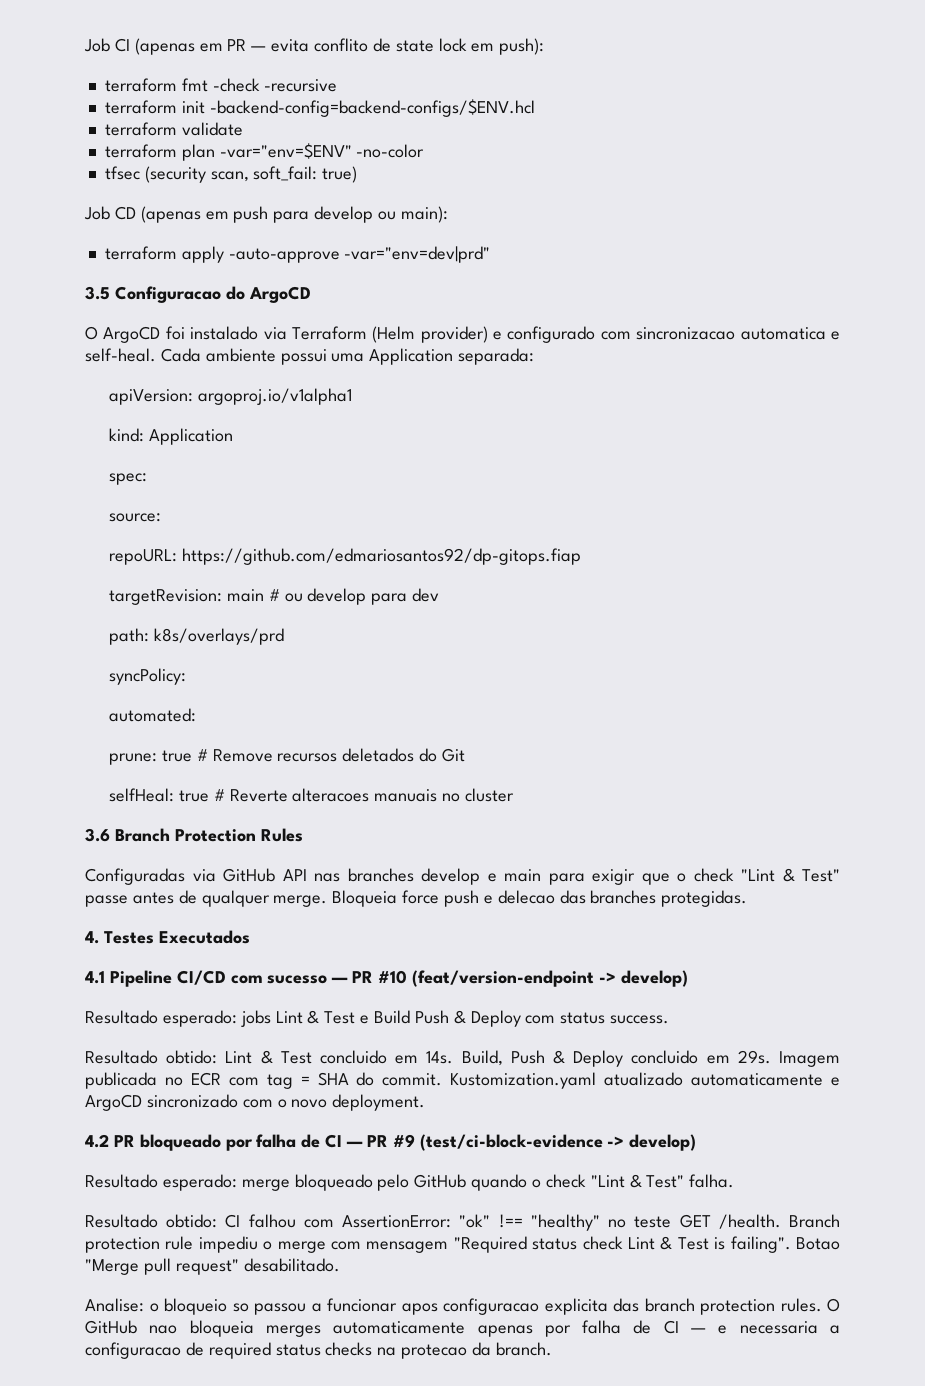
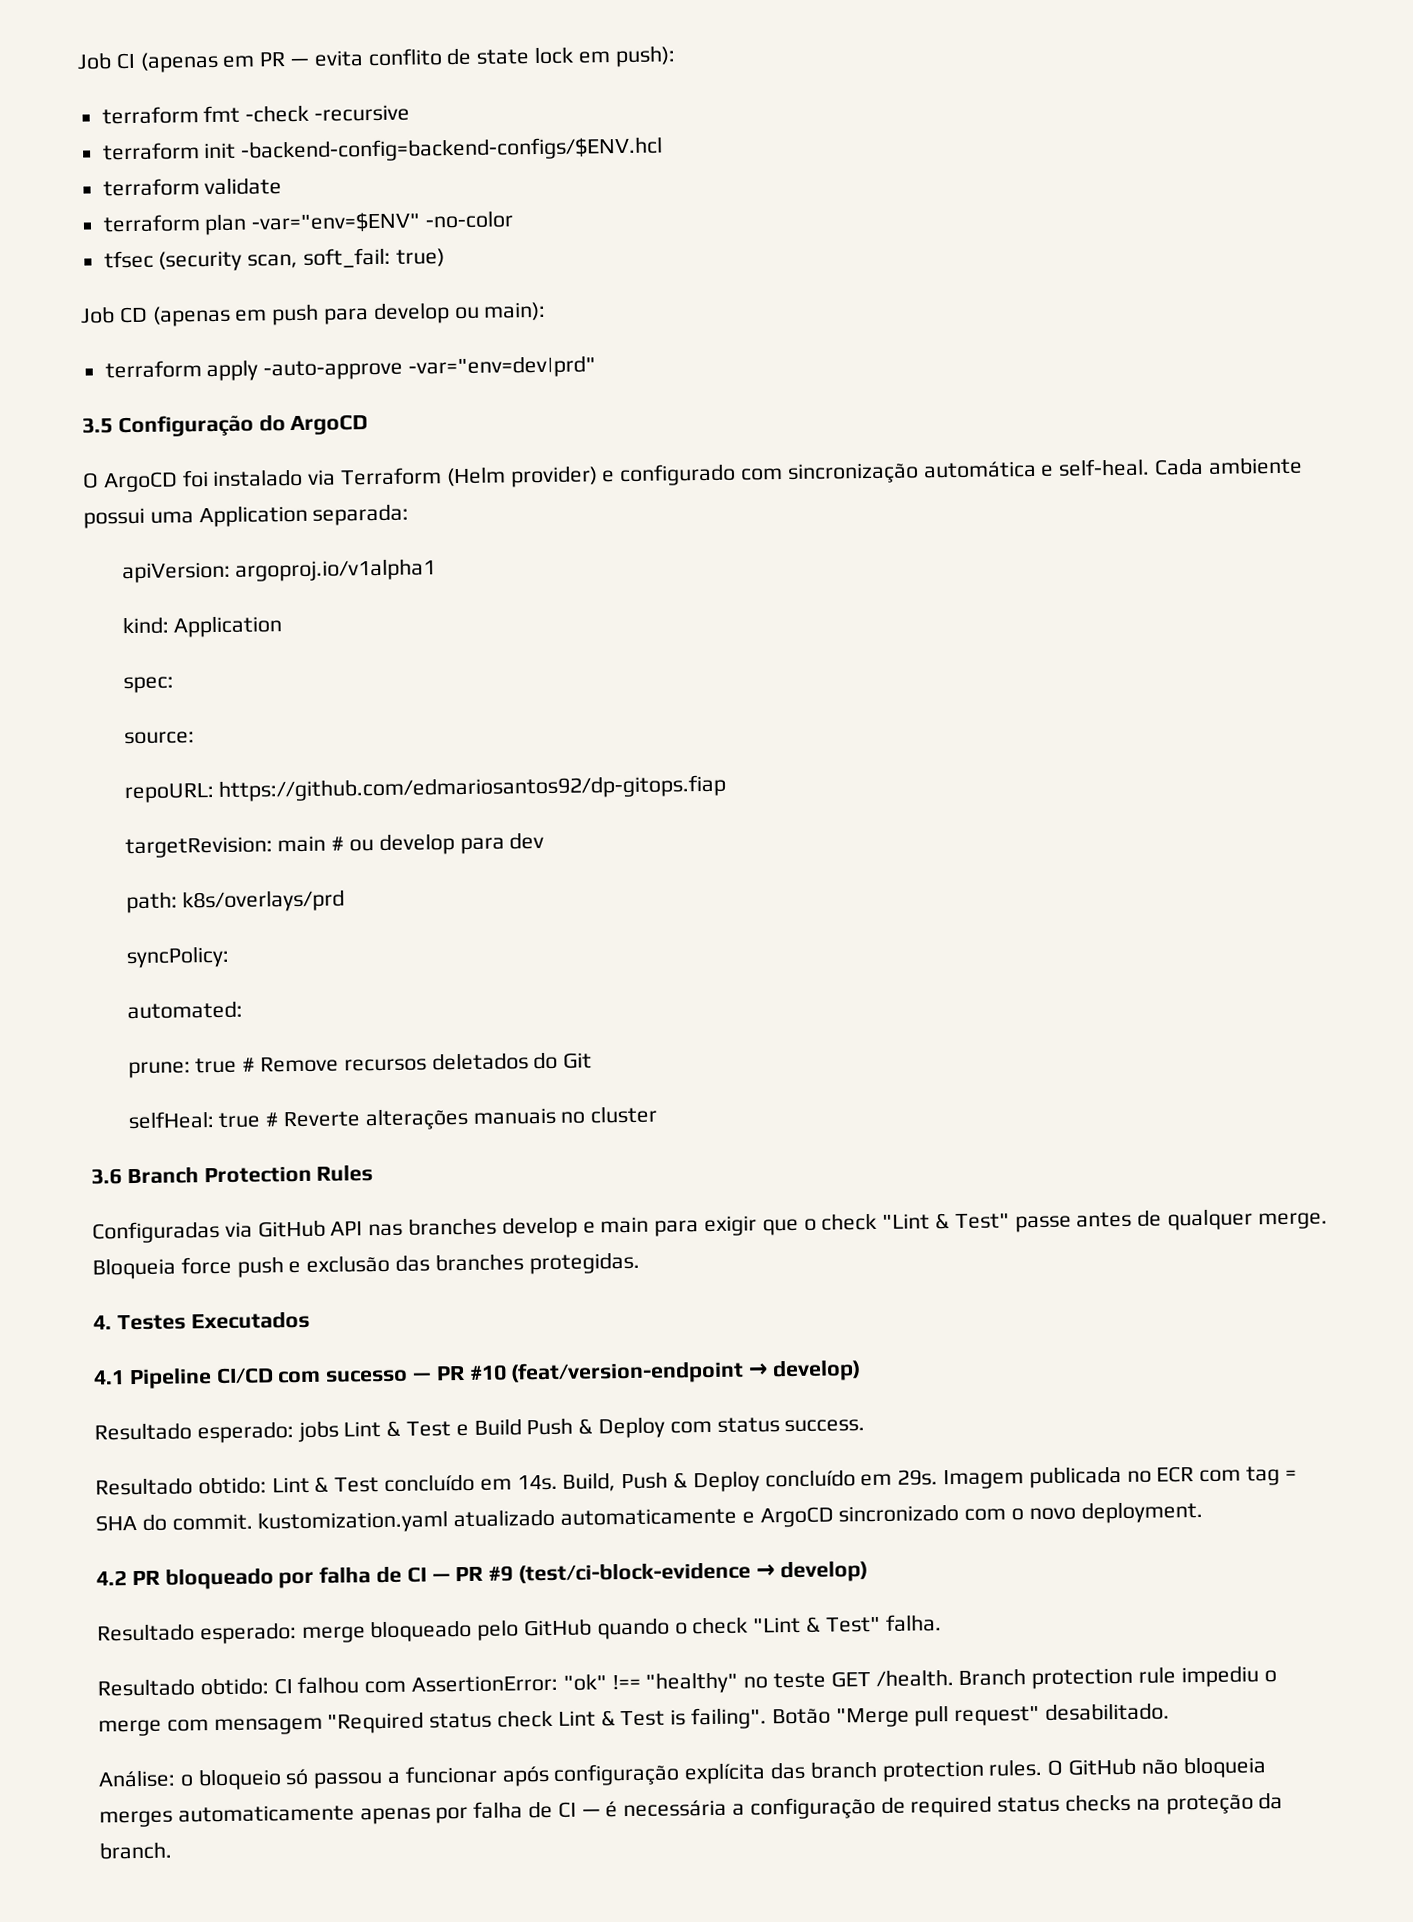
- 3.5 Configuracao do ArgoCD
+ 3.5 Configuração do ArgoCD
- O ArgoCD foi instalado via Terraform (Helm provider) e configurado com sincronizacao automatica e self-heal.
+ O ArgoCD foi instalado via Terraform (Helm provider) e configurado com sincronização automática e self-heal.
- selfHeal: true # Reverte alteracoes manuais no cluster
+ selfHeal: true # Reverte alterações manuais no cluster
- Bloqueia force push e delecao das branches protegidas.
+ Bloqueia force push e exclusão das branches protegidas.
- 4.1 Pipeline CI/CD com sucesso — PR #10 (feat/version-endpoint -> develop)
+ 4.1 Pipeline CI/CD com sucesso — PR #10 (feat/version-endpoint → develop)
- Resultado obtido: Lint & Test concluido em 14s.
+ Resultado obtido: Lint & Test concluído em 14s.
- Build, Push & Deploy concluido em 29s.
+ Build, Push & Deploy concluído em 29s.
- Imagem publicada no ECR com tag = SHA do commit. Kustomization.yaml atualizado automaticamente e ArgoCD sincronizado com o novo deployment.
+ Imagem publicada no ECR com tag = SHA do commit. kustomization.yaml atualizado automaticamente e ArgoCD sincronizado com o novo deployment.
- 4.2 PR bloqueado por falha de CI — PR #9 (test/ci-block-evidence -> develop)
+ 4.2 PR bloqueado por falha de CI — PR #9 (test/ci-block-evidence → develop)
- Botao "Merge pull request" desabilitado.
+ Botão "Merge pull request" desabilitado.
- Analise: o bloqueio so passou a funcionar apos configuracao explicita das branch protection rules.
+ Análise: o bloqueio só passou a funcionar após configuração explícita das branch protection rules.
- O GitHub nao bloqueia merges automaticamente apenas por falha de CI — e necessaria a configuracao de required status checks na protecao da branch.
+ O GitHub não bloqueia merges automaticamente apenas por falha de CI — é necessária a configuração de required status checks na proteção da branch.

